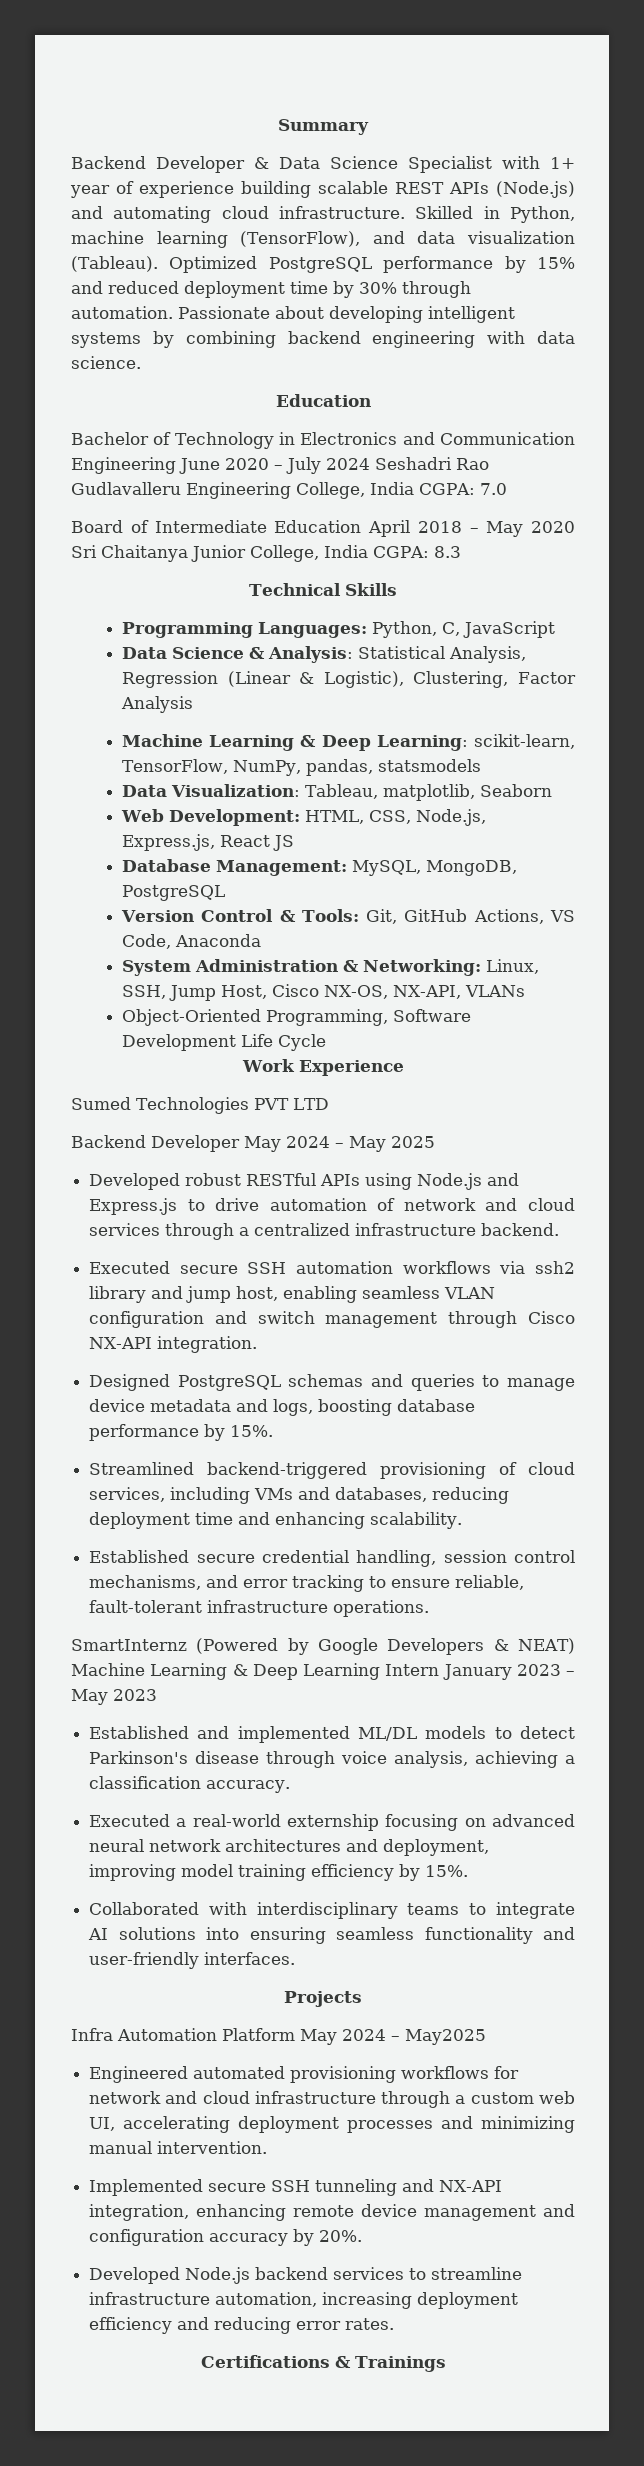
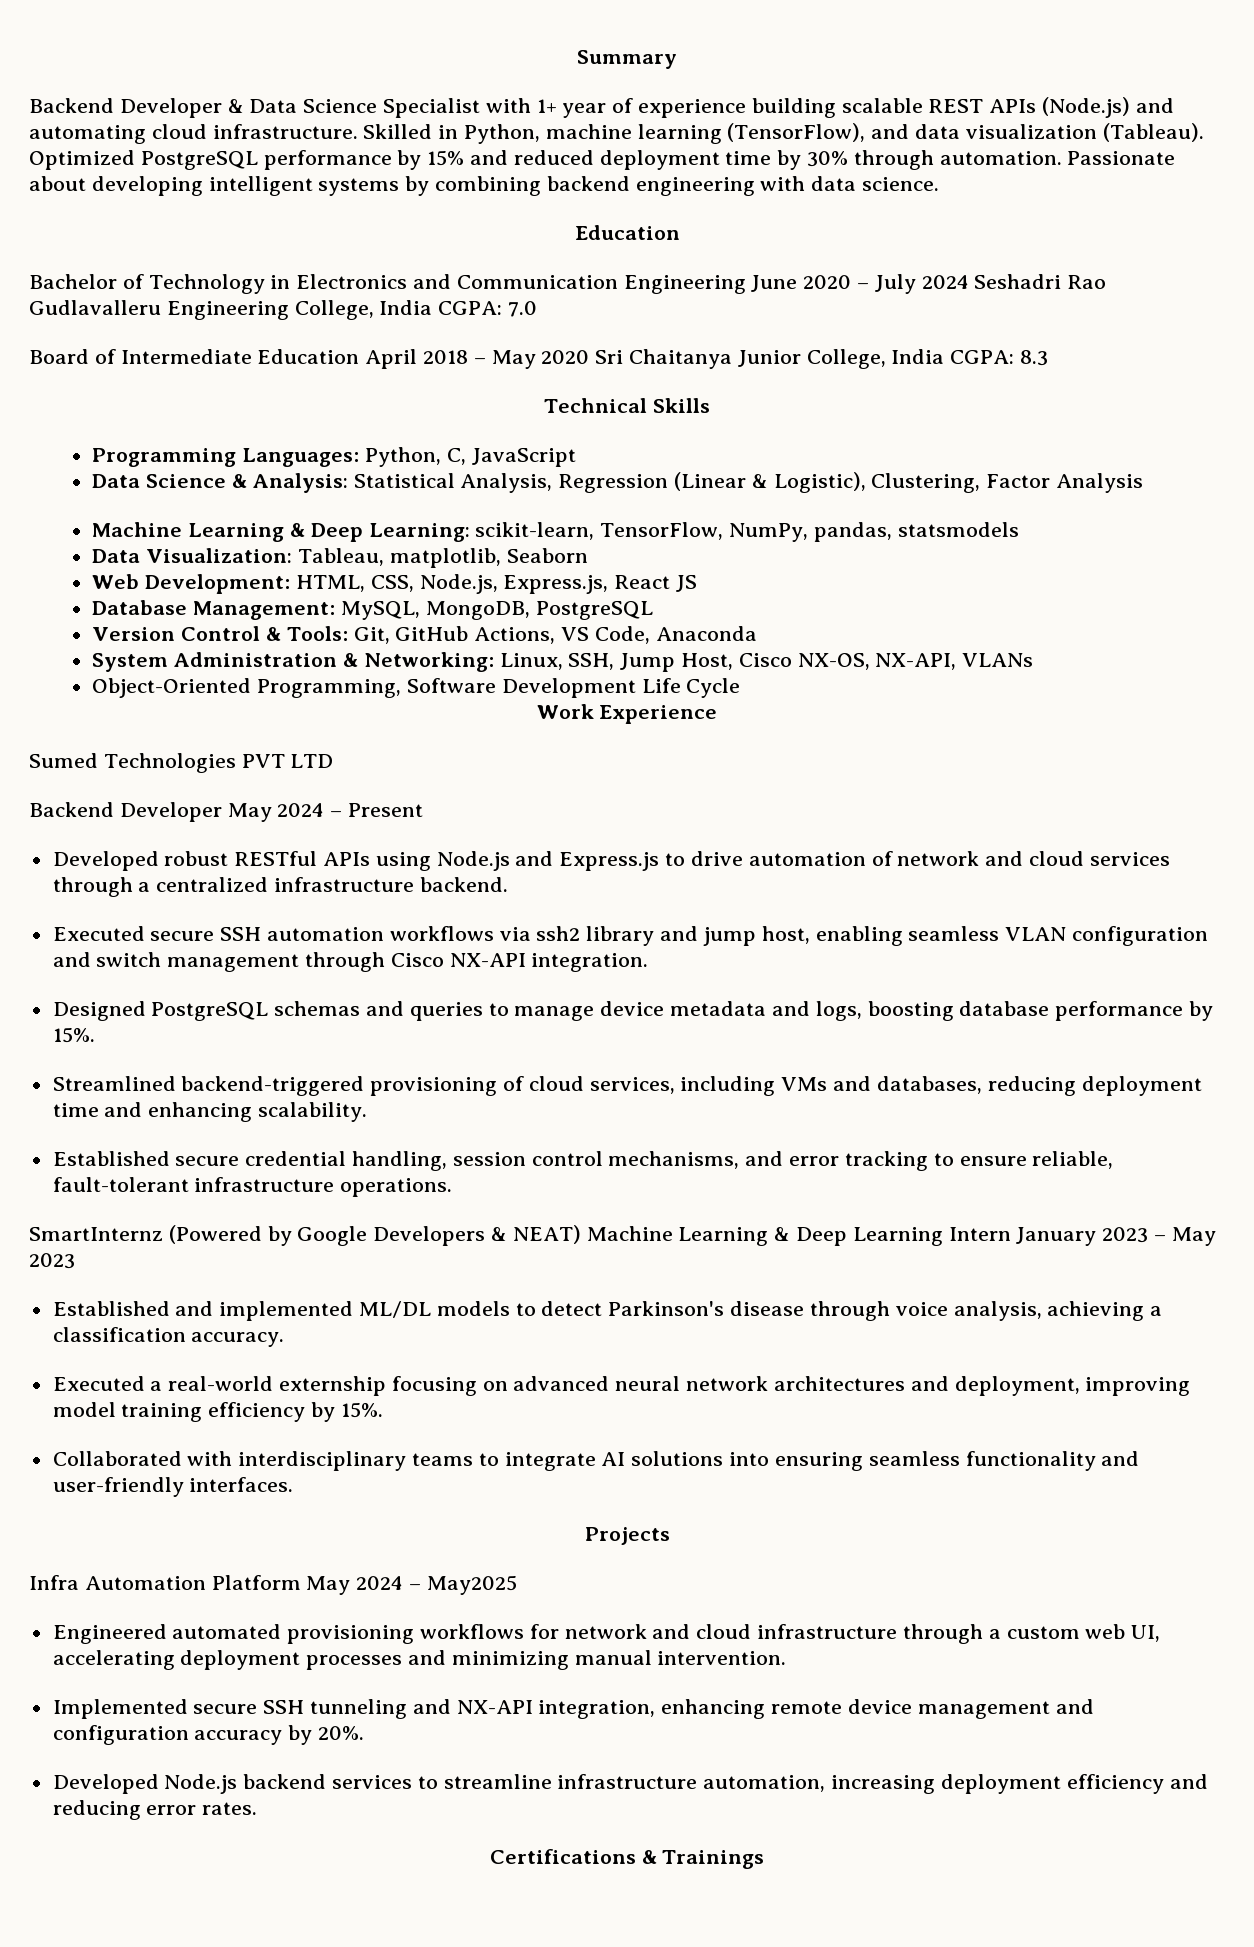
- Backend Developer May 2024 – May 2025
+ Backend Developer May 2024 – Present

